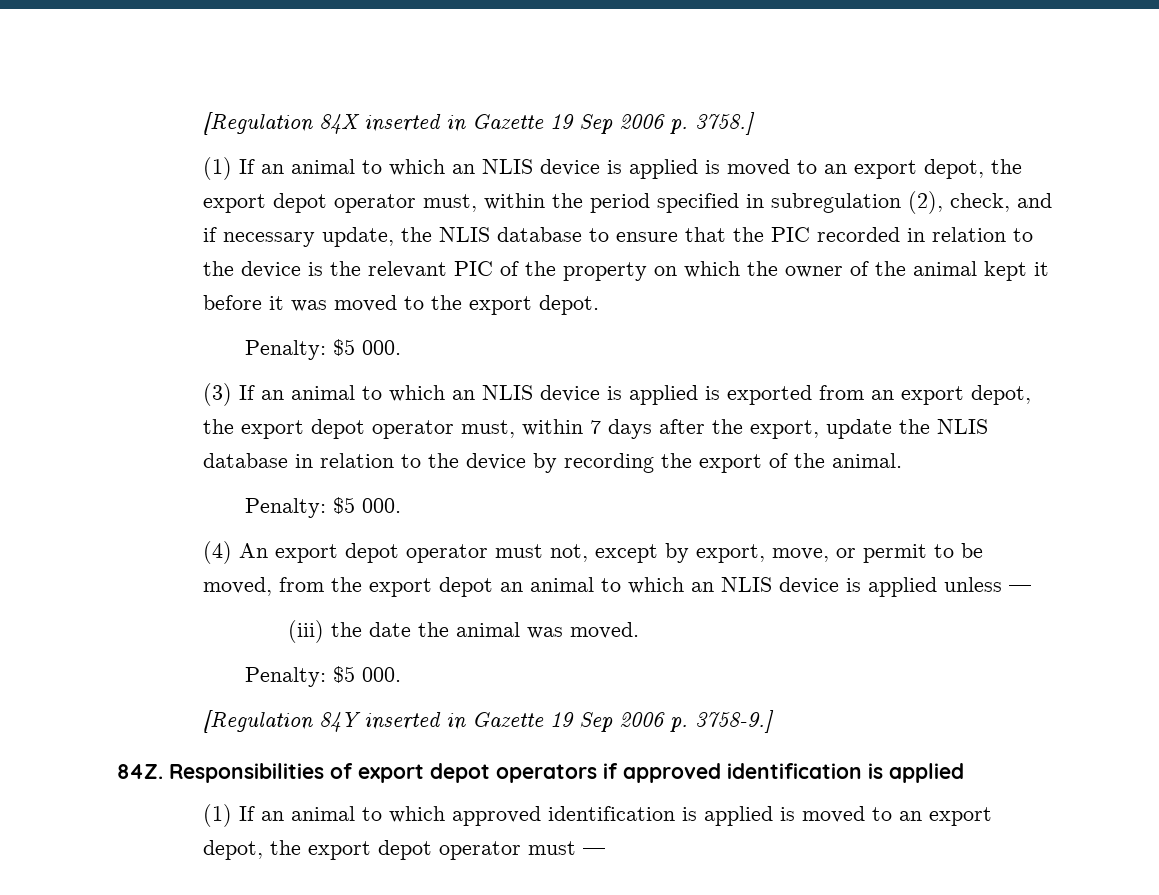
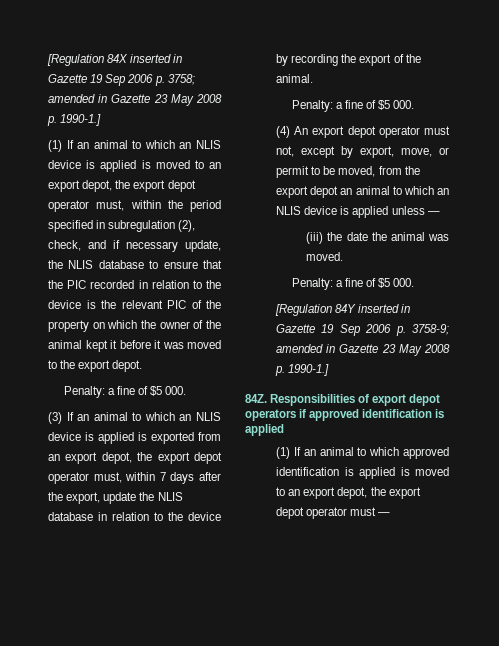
- [Regulation 84X inserted in Gazette 19 Sep 2006 p. 3758.]
+ [Regulation 84X inserted in Gazette 19 Sep 2006 p. 3758; amended in Gazette 23 May 2008 p. 1990-1.]
  (1) If an animal to which an NLIS device is applied is moved to an export depot, the export depot operator must, within the period specified in subregulation (2), check, and if necessary update, the NLIS database to ensure that the PIC recorded in relation to the device is the relevant PIC of the property on which the owner of the animal kept it before it was moved to the export depot.
- Penalty: $5 000.
+ Penalty: a fine of $5 000.
  (3) If an animal to which an NLIS device is applied is exported from an export depot, the export depot operator must, within 7 days after the export, update the NLIS database in relation to the device by recording the export of the animal.
- Penalty: $5 000.
+ Penalty: a fine of $5 000.
  (iii) the date the animal was moved.
- Penalty: $5 000.
+ Penalty: a fine of $5 000.
- [Regulation 84Y inserted in Gazette 19 Sep 2006 p. 3758-9.]
+ [Regulation 84Y inserted in Gazette 19 Sep 2006 p. 3758-9; amended in Gazette 23 May 2008 p. 1990-1.]

